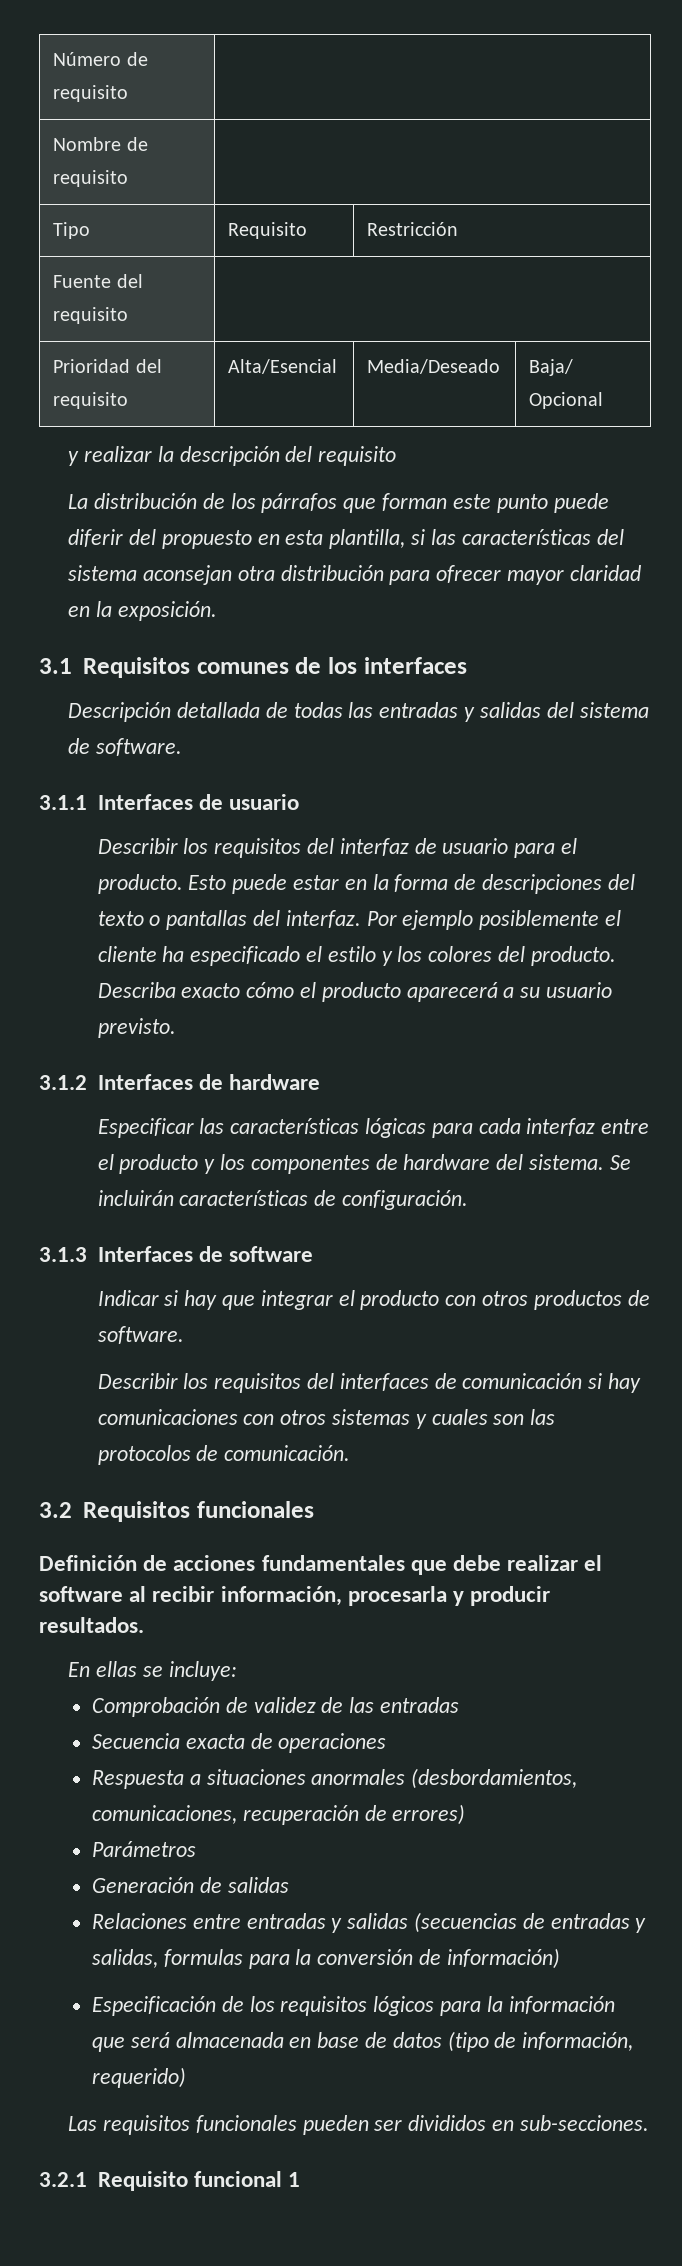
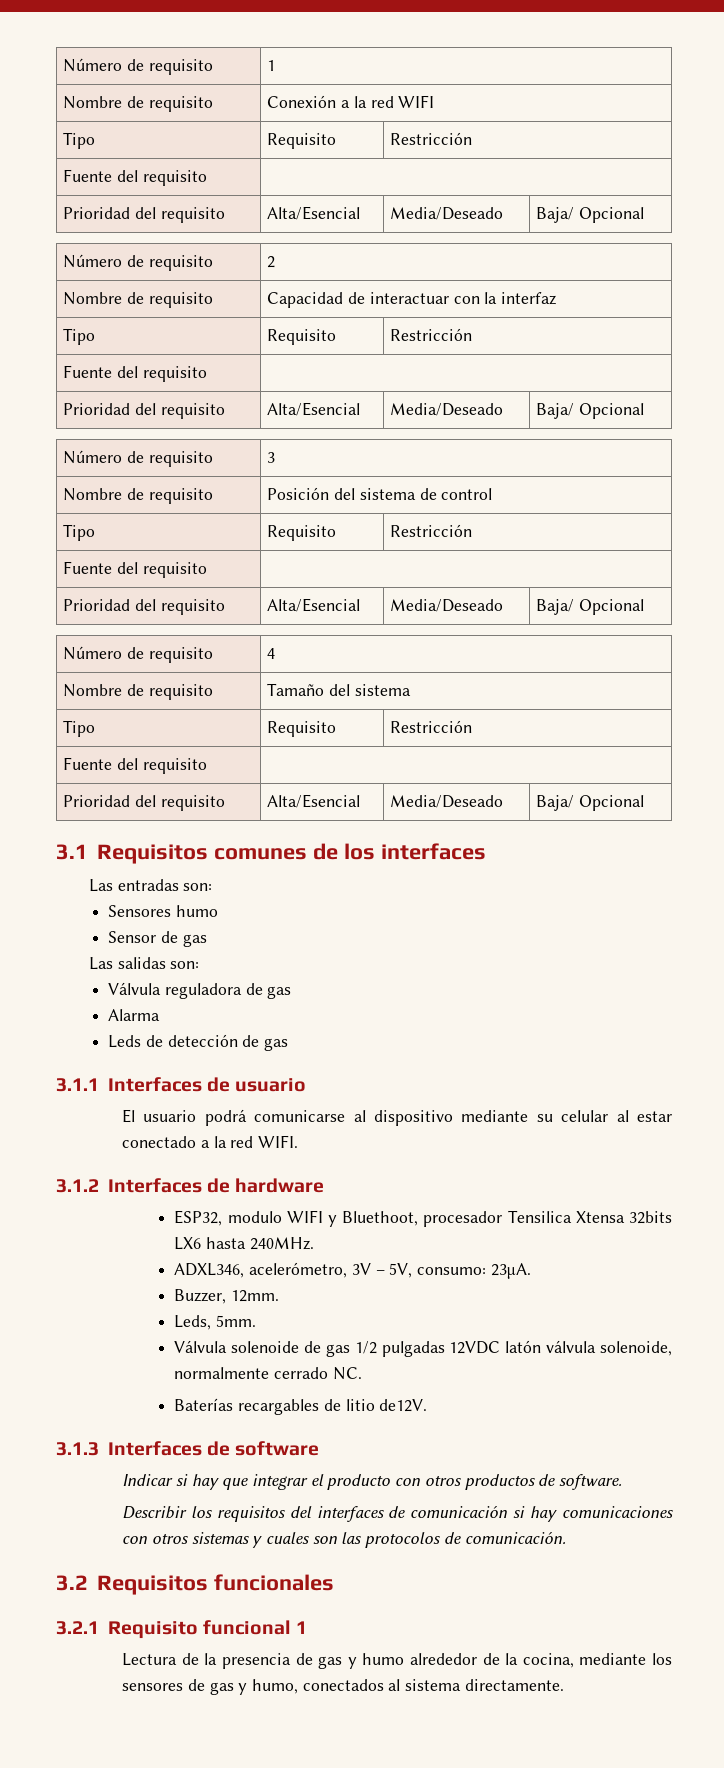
- Número de requisito |
- Nombre de requisito |
+ Número de requisito | 1
+ Nombre de requisito | Conexión a la red WIFI
+ Tipo | Requisito | Restricción
+ Fuente del requisito |
+ Prioridad del requisito | Alta/Esencial | Media/Deseado | Baja/ Opcional
+ Número de requisito | 2
+ Nombre de requisito | Capacidad de interactuar con la interfaz
+ Tipo | Requisito | Restricción
+ Fuente del requisito |
+ Prioridad del requisito | Alta/Esencial | Media/Deseado | Baja/ Opcional
+ Número de requisito | 3
+ Nombre de requisito | Posición del sistema de control
+ Tipo | Requisito | Restricción
+ Fuente del requisito |
+ Prioridad del requisito | Alta/Esencial | Media/Deseado | Baja/ Opcional
+ Número de requisito | 4
+ Nombre de requisito | Tamaño del sistema
- y realizar la descripción del requisito
- La distribución de los párrafos que forman este punto puede diferir del propuesto en esta plantilla, si las características del sistema aconsejan otra distribución para ofrecer mayor claridad en la exposición.
- Descripción detallada de todas las entradas y salidas del sistema de software.
+ Las entradas son:
+ Sensores humo
+ Sensor de gas
+ Las salidas son:
+ Válvula reguladora de gas
+ Alarma
+ Leds de detección de gas
  3.1.1 Interfaces de usuario
- Describir los requisitos del interfaz de usuario para el producto. Esto puede estar en la forma de descripciones del texto o pantallas del interfaz. Por ejemplo posiblemente el cliente ha especificado el estilo y los colores del producto. Describa exacto cómo el producto aparecerá a su usuario previsto.
+ El usuario podrá comunicarse al dispositivo mediante su celular al estar conectado a la red WIFI.
  3.1.2 Interfaces de hardware
- Especificar las características lógicas para cada interfaz entre el producto y los componentes de hardware del sistema. Se incluirán características de configuración.
+ ESP32, modulo WIFI y Bluethoot, procesador Tensilica Xtensa 32bits LX6 hasta 240MHz.
+ ADXL346, acelerómetro, 3V – 5V, consumo: 23µA.
+ Buzzer, 12mm.
+ Leds, 5mm.
+ Válvula solenoide de gas 1/2 pulgadas 12VDC latón válvula solenoide, normalmente cerrado NC.
+ Baterías recargables de litio de12V.
- Definición de acciones fundamentales que debe realizar el software al recibir información, procesarla y producir resultados.
- En ellas se incluye:
- Comprobación de validez de las entradas
- Secuencia exacta de operaciones
- Respuesta a situaciones anormales (desbordamientos, comunicaciones, recuperación de errores)
- Parámetros
- Generación de salidas
- Relaciones entre entradas y salidas (secuencias de entradas y salidas, formulas para la conversión de información)
- Especificación de los requisitos lógicos para la información que será almacenada en base de datos (tipo de información, requerido)
- Las requisitos funcionales pueden ser divididos en sub-secciones.
  3.2.1 Requisito funcional 1
+ Lectura de la presencia de gas y humo alrededor de la cocina, mediante los sensores de gas y humo, conectados al sistema directamente.

